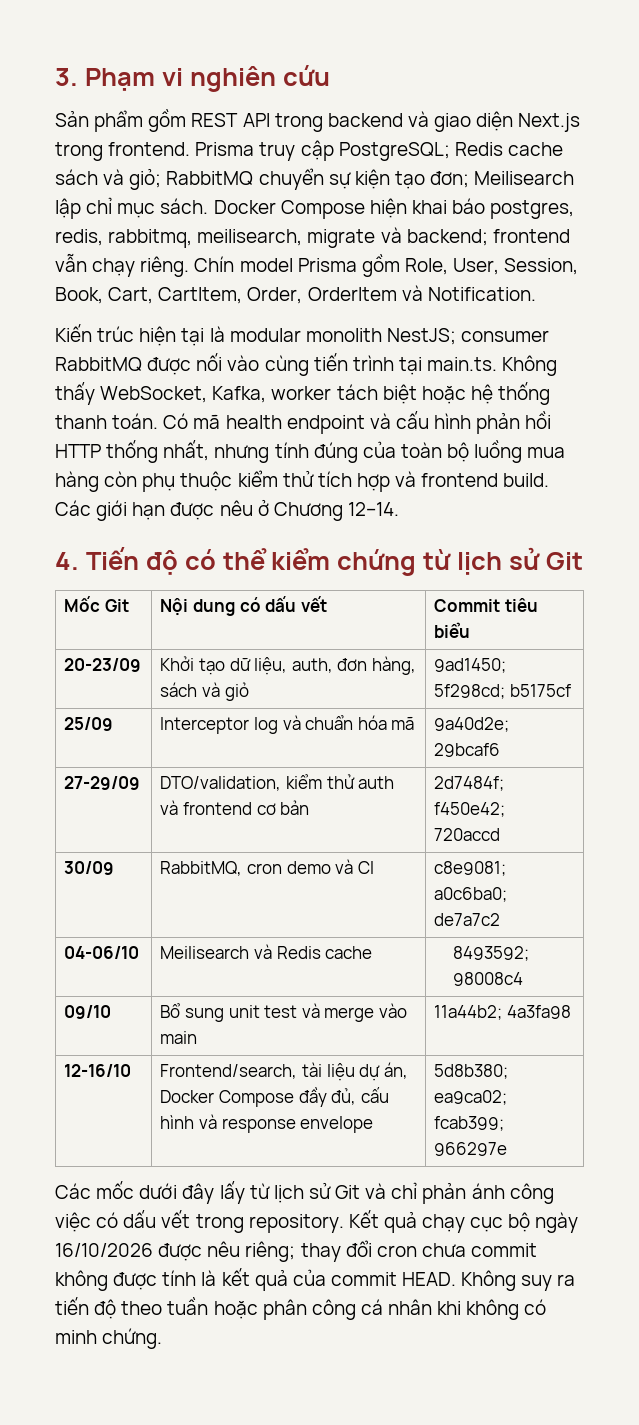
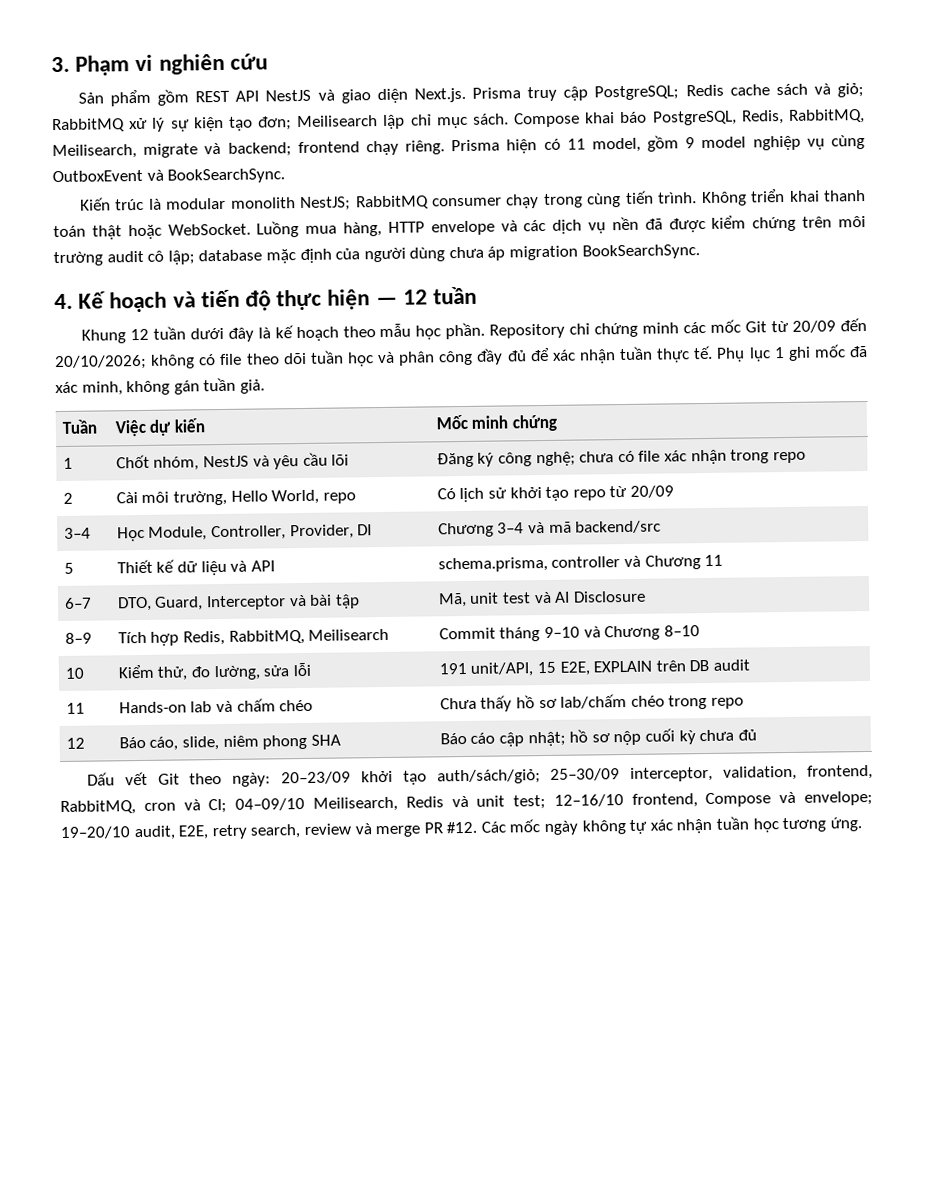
- Sản phẩm gồm REST API trong backend và giao diện Next.js trong frontend. Prisma truy cập PostgreSQL; Redis cache sách và giỏ; RabbitMQ chuyển sự kiện tạo đơn; Meilisearch lập chỉ mục sách.
+ Sản phẩm gồm REST API NestJS và giao diện Next.js. Prisma truy cập PostgreSQL; Redis cache sách và giỏ; RabbitMQ xử lý sự kiện tạo đơn; Meilisearch lập chỉ mục sách.
- Docker Compose hiện khai báo postgres, redis, rabbitmq, meilisearch, migrate và backend; frontend vẫn chạy riêng.
+ Compose khai báo PostgreSQL, Redis, RabbitMQ, Meilisearch, migrate và backend; frontend chạy riêng.
- Chín model Prisma gồm Role, User, Session, Book, Cart, CartItem, Order, OrderItem và Notification.
+ Prisma hiện có 11 model, gồm 9 model nghiệp vụ cùng OutboxEvent và BookSearchSync.
- Kiến trúc hiện tại là modular monolith NestJS; consumer RabbitMQ được nối vào cùng tiến trình tại main.ts. Không thấy WebSocket, Kafka, worker tách biệt hoặc hệ thống thanh toán. Có mã health endpoint và cấu hình phản hồi HTTP thống nhất, nhưng tính đúng của toàn bộ luồng mua hàng còn phụ thuộc kiểm thử tích hợp và frontend build. Các giới hạn được nêu ở Chương 12–14.
- 4. Tiến độ có thể kiểm chứng từ lịch sử Git
- Mốc Git | Nội dung có dấu vết | Commit tiêu biểu
- 20-23/09 | Khởi tạo dữ liệu, auth, đơn hàng, sách và giỏ | 9ad1450; 5f298cd; b5175cf
- 25/09 | Interceptor log và chuẩn hóa mã | 9a40d2e; 29bcaf6
- 27-29/09 | DTO/validation, kiểm thử auth và frontend cơ bản | 2d7484f; f450e42; 720accd
- 30/09 | RabbitMQ, cron demo và CI | c8e9081; a0c6ba0; de7a7c2
- 04-06/10 | Meilisearch và Redis cache | 8493592; 98008c4
- 09/10 | Bổ sung unit test và merge vào main | 11a44b2; 4a3fa98
- 12-16/10 | Frontend/search, tài liệu dự án, Docker Compose đầy đủ, cấu hình và response envelope | 5d8b380; ea9ca02; fcab399; 966297e
- Các mốc dưới đây lấy từ lịch sử Git và chỉ phản ánh công việc có dấu vết trong repository. Kết quả chạy cục bộ ngày 16/10/2026 được nêu riêng; thay đổi cron chưa commit không được tính là kết quả của commit HEAD. Không suy ra tiến độ theo tuần hoặc phân công cá nhân khi không có minh chứng.
+ Kiến trúc là modular monolith NestJS; RabbitMQ consumer chạy trong cùng tiến trình. Không triển khai thanh toán thật hoặc WebSocket. Luồng mua hàng, HTTP envelope và các dịch vụ nền đã được kiểm chứng trên môi trường audit cô lập; database mặc định của người dùng chưa áp migration BookSearchSync.
+ 4. Kế hoạch và tiến độ thực hiện — 12 tuần
+ Khung 12 tuần dưới đây là kế hoạch theo mẫu học phần. Repository chỉ chứng minh các mốc Git từ 20/09 đến 20/10/2026; không có file theo dõi tuần học và phân công đầy đủ để xác nhận tuần thực tế. Phụ lục 1 ghi mốc đã xác minh, không gán tuần giả.
+ Tuần | Việc dự kiến | Mốc minh chứng
+ 1 | Chốt nhóm, NestJS và yêu cầu lõi | Đăng ký công nghệ; chưa có file xác nhận trong repo
+ 2 | Cài môi trường, Hello World, repo | Có lịch sử khởi tạo repo từ 20/09
+ 3–4 | Học Module, Controller, Provider, DI | Chương 3–4 và mã backend/src
+ 5 | Thiết kế dữ liệu và API | schema.prisma, controller và Chương 11
+ 6–7 | DTO, Guard, Interceptor và bài tập | Mã, unit test và AI Disclosure
+ 8–9 | Tích hợp Redis, RabbitMQ, Meilisearch | Commit tháng 9–10 và Chương 8–10
+ 10 | Kiểm thử, đo lường, sửa lỗi | 191 unit/API, 15 E2E, EXPLAIN trên DB audit
+ 11 | Hands-on lab và chấm chéo | Chưa thấy hồ sơ lab/chấm chéo trong repo
+ 12 | Báo cáo, slide, niêm phong SHA | Báo cáo cập nhật; hồ sơ nộp cuối kỳ chưa đủ
+ Dấu vết Git theo ngày: 20–23/09 khởi tạo auth/sách/giỏ; 25–30/09 interceptor, validation, frontend, RabbitMQ, cron và CI; 04–09/10 Meilisearch, Redis và unit test; 12–16/10 frontend, Compose và envelope; 19–20/10 audit, E2E, retry search, review và merge PR #12. Các mốc ngày không tự xác nhận tuần học tương ứng.

